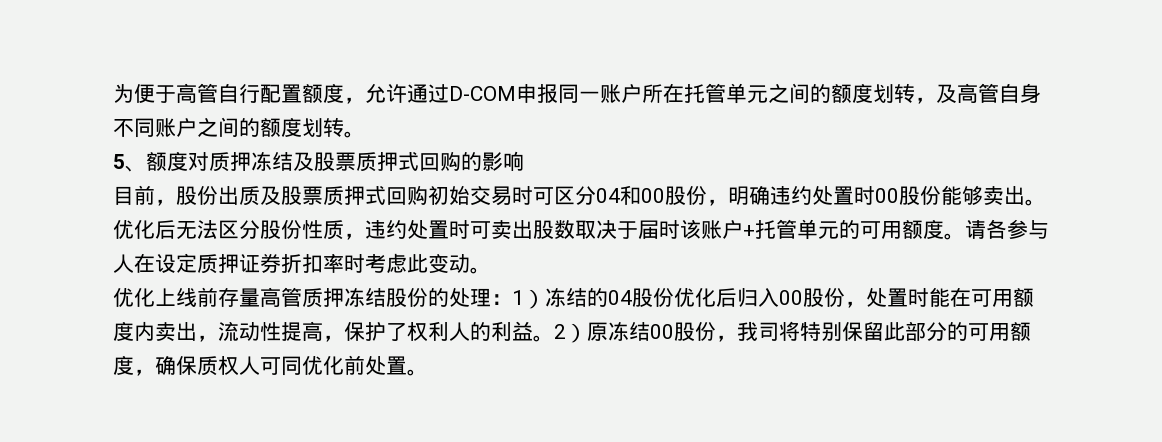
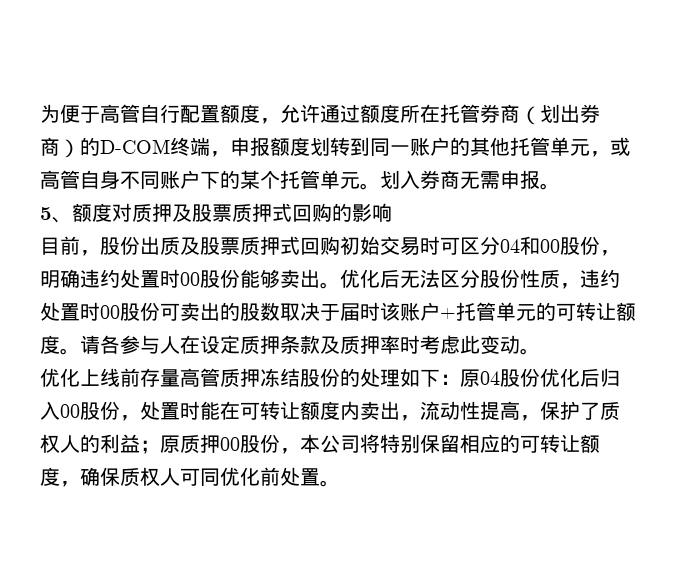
- 为便于高管自行配置额度，允许通过D-COM申报同一账户所在托管单元之间的额度划转，及高管自身不同账户之间的额度划转。
+ 为便于高管自行配置额度，允许通过额度所在托管券商（划出券商）的D-COM终端，申报额度划转到同一账户的其他托管单元，或高管自身不同账户下的某个托管单元。划入券商无需申报。
- 5、额度对质押冻结及股票质押式回购的影响
+ 5、额度对质押及股票质押式回购的影响
- 优化后无法区分股份性质，违约处置时可卖出股数取决于届时该账户+托管单元的可用额度。
+ 优化后无法区分股份性质，违约处置时00股份可卖出的股数取决于届时该账户+托管单元的可转让额度。
- 请各参与人在设定质押证券折扣率时考虑此变动。
+ 请各参与人在设定质押条款及质押率时考虑此变动。
- 优化上线前存量高管质押冻结股份的处理：1）冻结的04股份优化后归入00股份，处置时能在可用额度内卖出，流动性提高，保护了权利人的利益。2）原冻结00股份，我司将特别保留此部分的可用额度，确保质权人可同优化前处置。
+ 优化上线前存量高管质押冻结股份的处理如下：原04股份优化后归入00股份，处置时能在可转让额度内卖出，流动性提高，保护了质权人的利益；原质押00股份，本公司将特别保留相应的可转让额度，确保质权人可同优化前处置。

